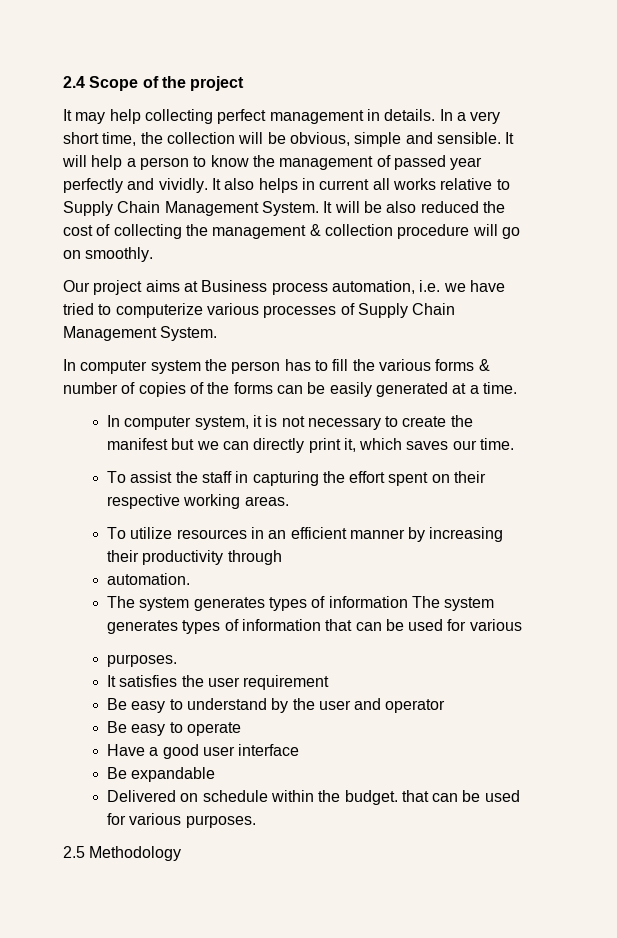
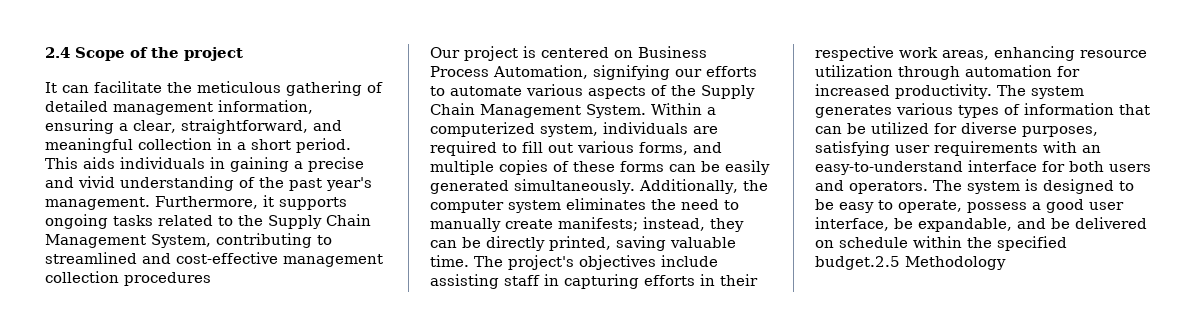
- It may help collecting perfect management in details. In a very short time, the collection will be obvious, simple and sensible. It will help a person to know the management of passed year perfectly and vividly. It also helps in current all works relative to Supply Chain Management System. It will be also reduced the cost of collecting the management & collection procedure will go on smoothly.
- Our project aims at Business process automation, i.e. we have tried to computerize various processes of Supply Chain Management System.
- In computer system the person has to fill the various forms & number of copies of the forms can be easily generated at a time.
- In computer system, it is not necessary to create the manifest but we can directly print it, which saves our time.
- To assist the staff in capturing the effort spent on their respective working areas.
- To utilize resources in an efficient manner by increasing their productivity through
- automation.
- The system generates types of information The system generates types of information that can be used for various
- purposes.
- It satisfies the user requirement
- Be easy to understand by the user and operator
- Be easy to operate
- Have a good user interface
- Be expandable
- Delivered on schedule within the budget. that can be used for various purposes.
- 2.5 Methodology
+ It can facilitate the meticulous gathering of detailed management information, ensuring a clear, straightforward, and meaningful collection in a short period. This aids individuals in gaining a precise and vivid understanding of the past year's management. Furthermore, it supports ongoing tasks related to the Supply Chain Management System, contributing to streamlined and cost-effective management collection procedures
+ Our project is centered on Business Process Automation, signifying our efforts to automate various aspects of the Supply Chain Management System. Within a computerized system, individuals are required to fill out various forms, and multiple copies of these forms can be easily generated simultaneously. Additionally, the computer system eliminates the need to manually create manifests; instead, they can be directly printed, saving valuable time. The project's objectives include assisting staff in capturing efforts in their respective work areas, enhancing resource utilization through automation for increased productivity. The system generates various types of information that can be utilized for diverse purposes, satisfying user requirements with an easy-to-understand interface for both users and operators. The system is designed to be easy to operate, possess a good user interface, be expandable, and be delivered on schedule within the specified budget.2.5 Methodology

